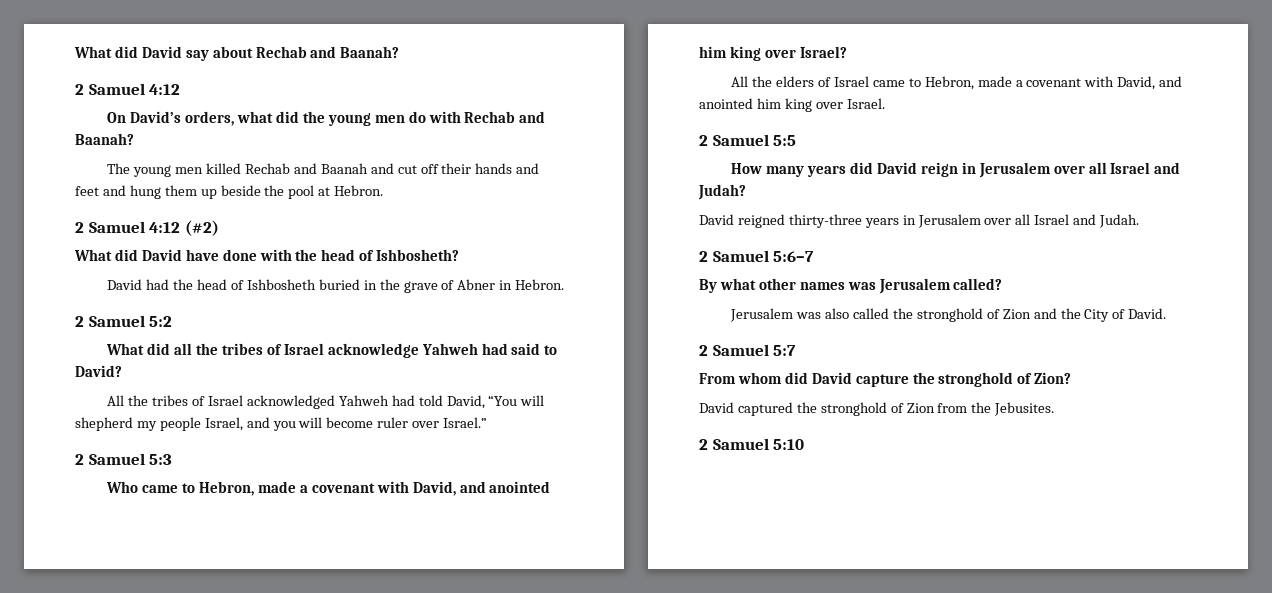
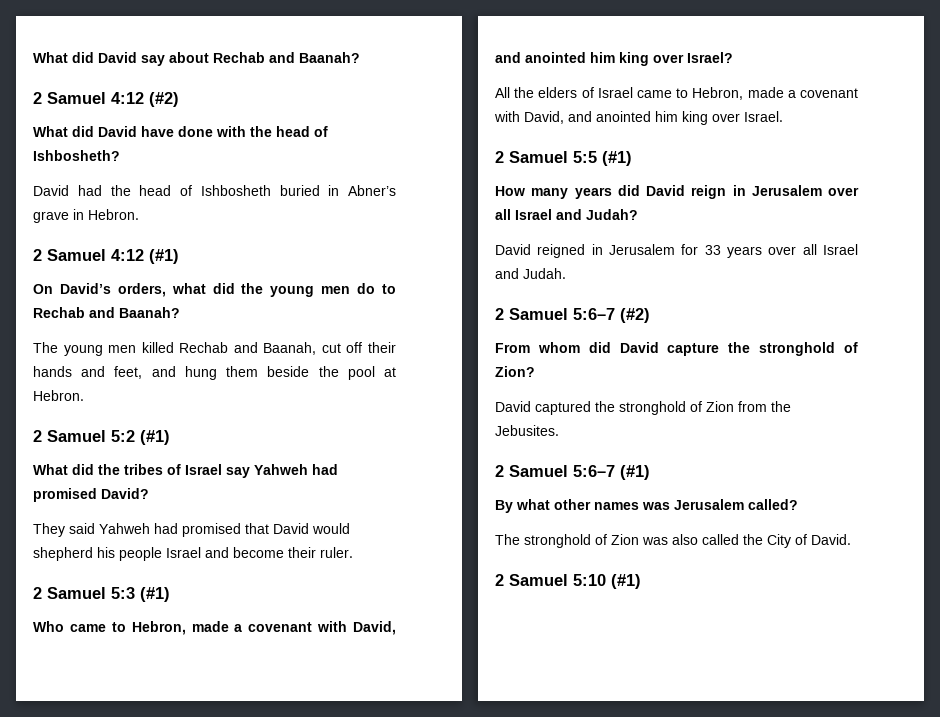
  What did David say about Rechab and Baanah?
- 2 Samuel 4:12
- On David’s orders, what did the young men do with Rechab and Baanah?
- The young men killed Rechab and Baanah and cut off their hands and feet and hung them up beside the pool at Hebron.
- David had the head of Ishbosheth buried in the grave of Abner in Hebron.
+ David had the head of Ishbosheth buried in Abner’s grave in Hebron.
+ 2 Samuel 4:12 (#1)
+ On David’s orders, what did the young men do to Rechab and Baanah?
+ The young men killed Rechab and Baanah, cut off their hands and feet, and hung them beside the pool at Hebron.
- 2 Samuel 5:2
- What did all the tribes of Israel acknowledge Yahweh had said to David?
+ 2 Samuel 5:2 (#1)
+ What did the tribes of Israel say Yahweh had promised David?
- All the tribes of Israel acknowledged Yahweh had told David, “You will shepherd my people Israel, and you will become ruler over Israel.”
+ They said Yahweh had promised that David would shepherd his people Israel and become their ruler.
- 2 Samuel 5:3
+ 2 Samuel 5:3 (#1)
- 2 Samuel 5:5
+ 2 Samuel 5:5 (#1)
- David reigned thirty-three years in Jerusalem over all Israel and Judah.
+ David reigned in Jerusalem for 33 years over all Israel and Judah.
- 2 Samuel 5:6–7
- By what other names was Jerusalem called?
- Jerusalem was also called the stronghold of Zion and the City of David.
- 2 Samuel 5:7
+ 2 Samuel 5:6–7 (#2)
+ 2 Samuel 5:6–7 (#1)
+ By what other names was Jerusalem called?
+ The stronghold of Zion was also called the City of David.
- 2 Samuel 5:10
+ 2 Samuel 5:10 (#1)

